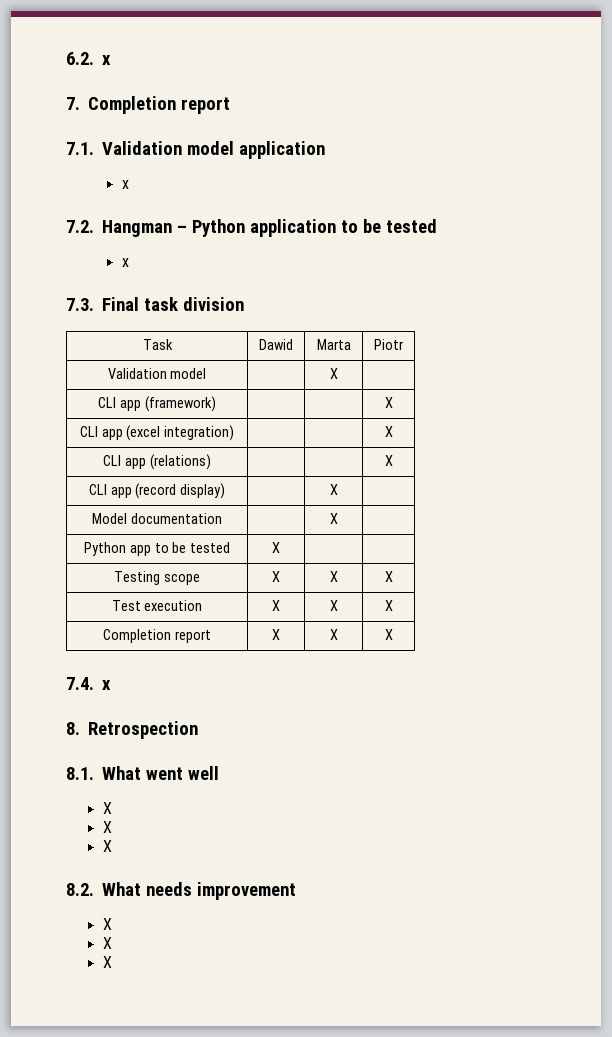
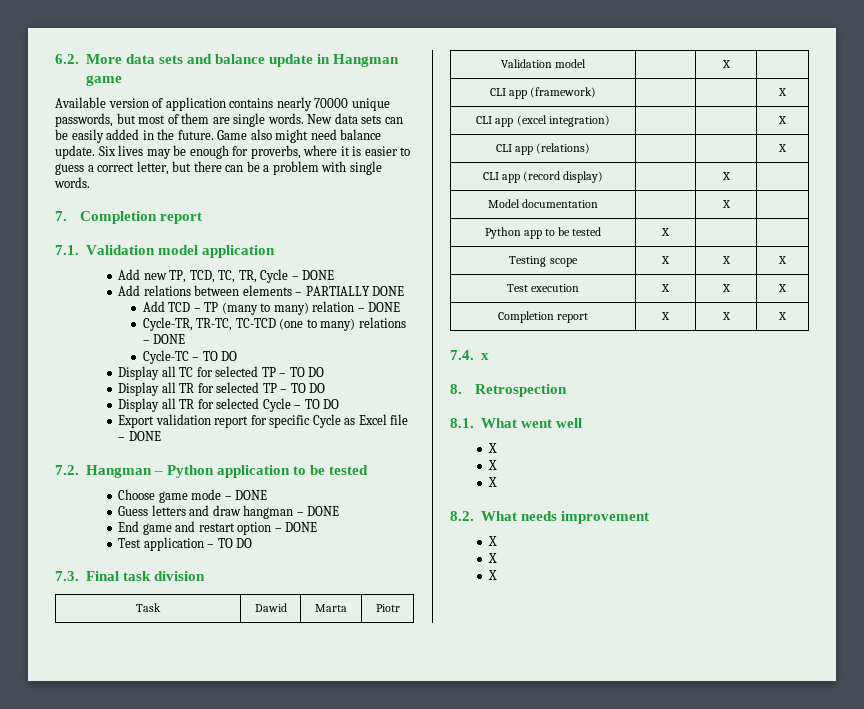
- 6.2. x
+ 6.2. More data sets and balance update in Hangman game
+ Available version of application contains nearly 70000 unique passwords, but most of them are single words. New data sets can be easily added in the future. Game also might need balance update. Six lives may be enough for proverbs, where it is easier to guess a correct letter, but there can be a problem with single words.
  7.1. Validation model application
- x
+ Add new TP, TCD, TC, TR, Cycle – DONE
+ Add relations between elements – PARTIALLY DONE
+ Add TCD – TP (many to many) relation – DONE
+ Cycle-TR, TR-TC, TC-TCD (one to many) relations – DONE
+ Cycle-TC – TO DO
+ Display all TC for selected TP – TO DO
+ Display all TR for selected TP – TO DO
+ Display all TR for selected Cycle – TO DO
+ Export validation report for specific Cycle as Excel file – DONE
  7.2. Hangman – Python application to be tested
- x
+ Choose game mode – DONE
+ Guess letters and draw hangman – DONE
+ End game and restart option – DONE
+ Test application – TO DO

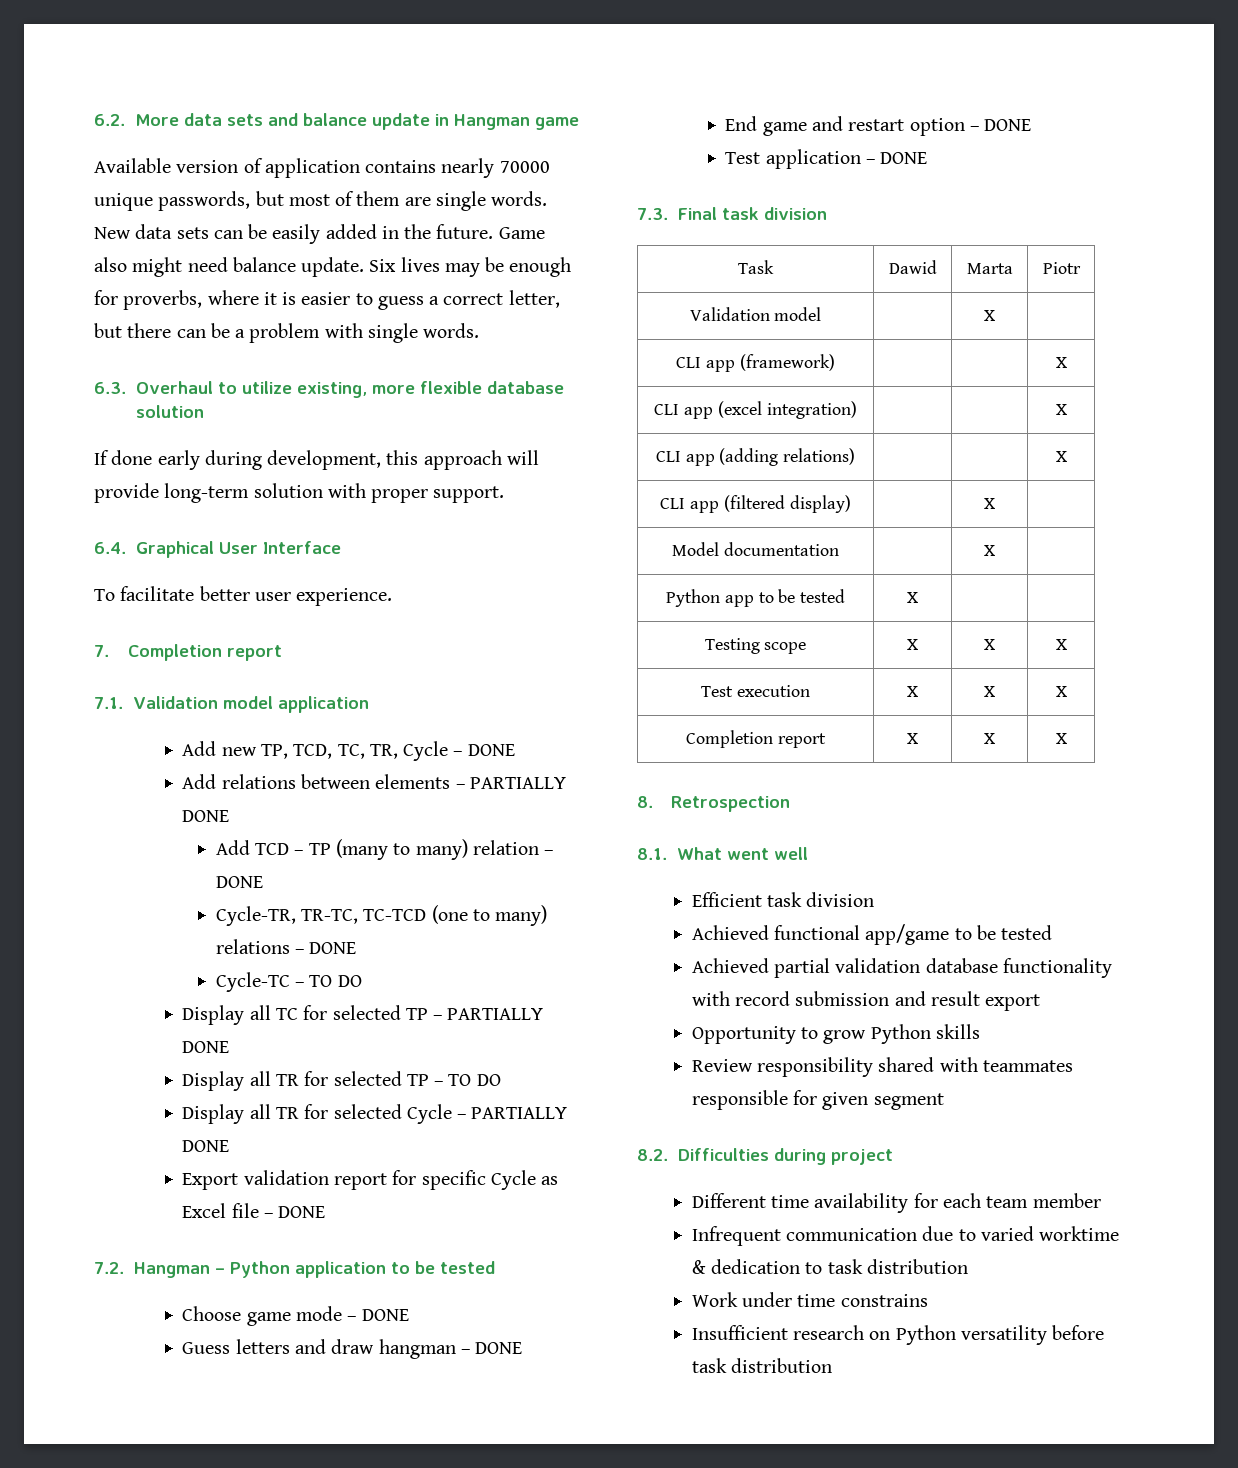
+ 6.3. Overhaul to utilize existing, more flexible database solution
+ If done early during development, this approach will provide long-term solution with proper support.
+ 6.4. Graphical User Interface
+ To facilitate better user experience.
- Display all TC for selected TP – TO DO
+ Display all TC for selected TP – PARTIALLY DONE
- Display all TR for selected Cycle – TO DO
+ Display all TR for selected Cycle – PARTIALLY DONE
- Test application – TO DO
+ Test application – DONE
- CLI app (relations) | | | X
- CLI app (record display) | | X |
+ CLI app (adding relations) | | | X
+ CLI app (filtered display) | | X |
- 7.4. x
  8.1. What went well
- X
- X
- X
- 8.2. What needs improvement
- X
- X
- X
+ Efficient task division
+ Achieved functional app/game to be tested
+ Achieved partial validation database functionality with record submission and result export
+ Opportunity to grow Python skills
+ Review responsibility shared with teammates responsible for given segment
+ 8.2. Difficulties during project
+ Different time availability for each team member
+ Infrequent communication due to varied worktime & dedication to task distribution
+ Work under time constrains
+ Insufficient research on Python versatility before task distribution

